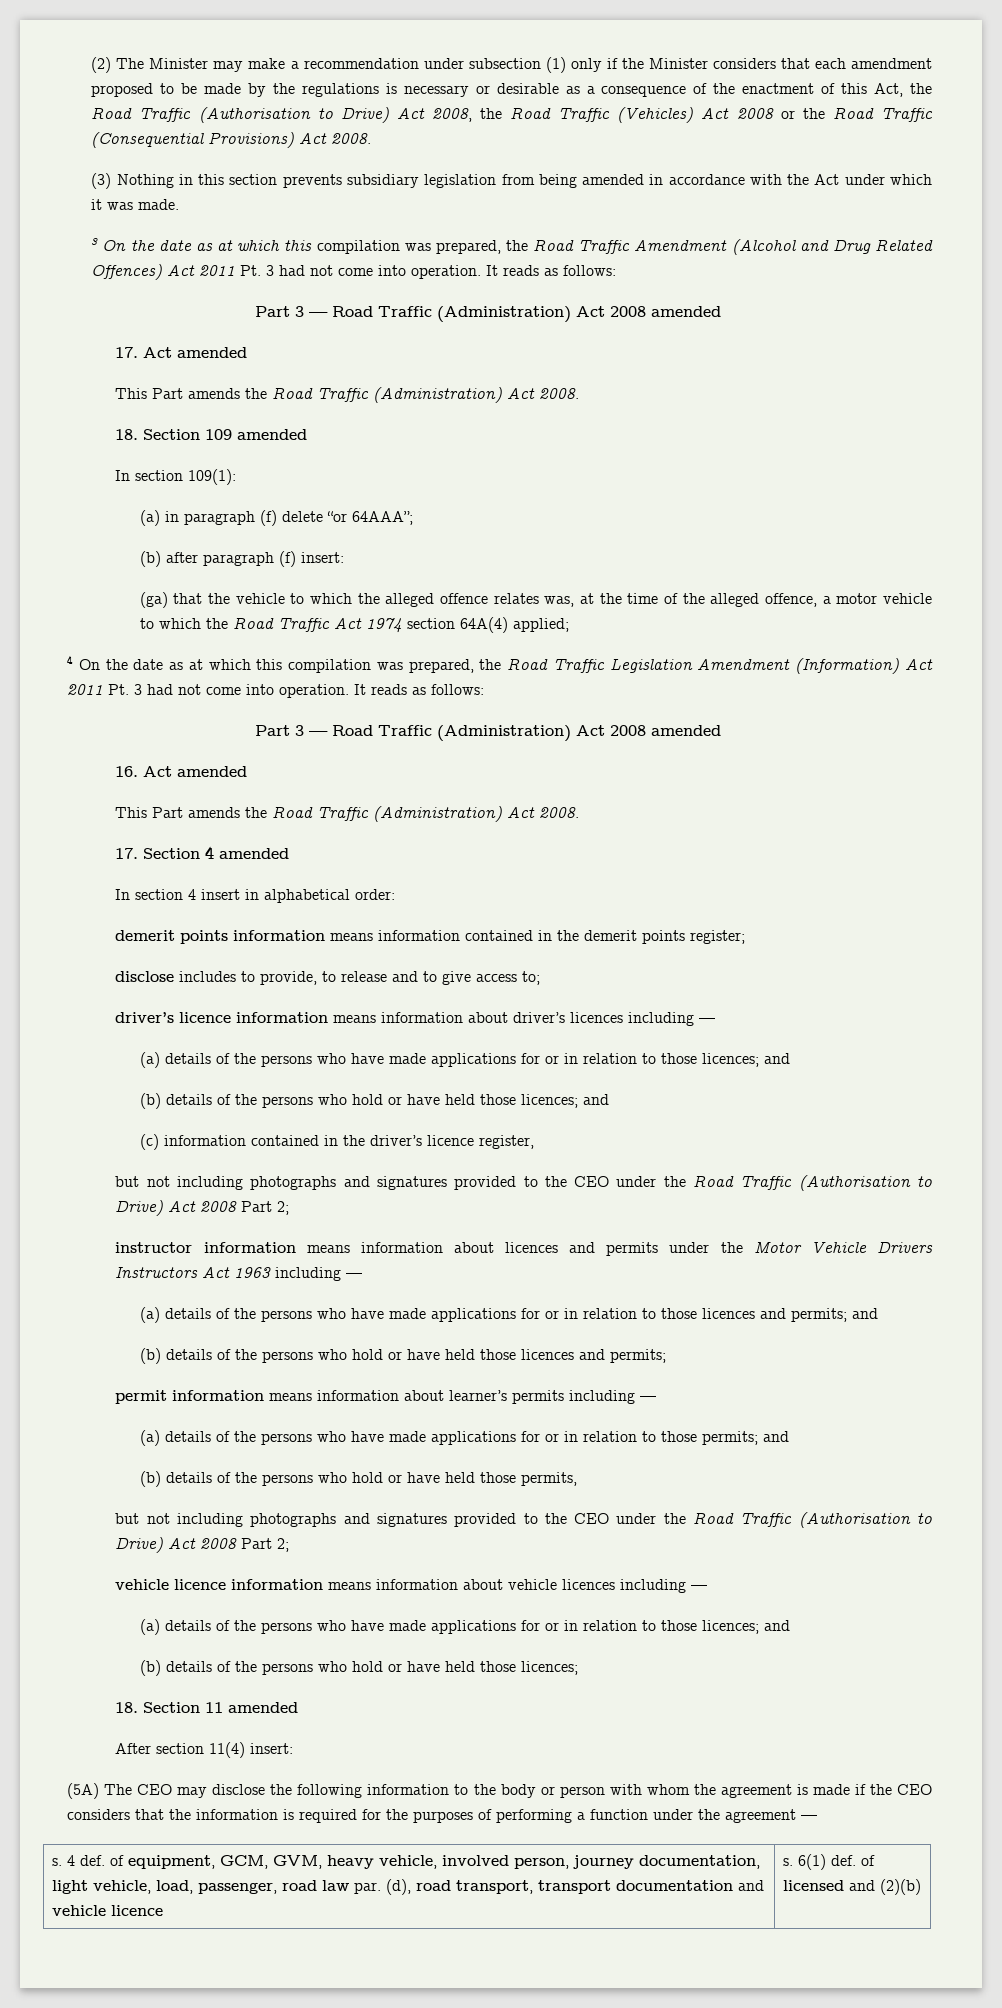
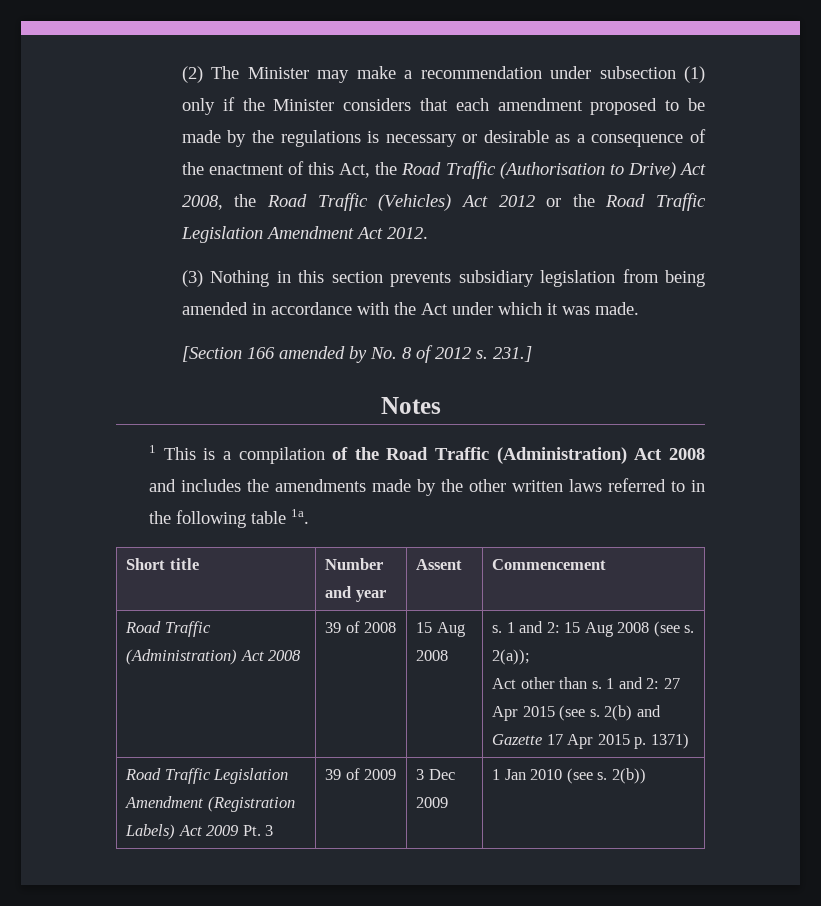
- (2) The Minister may make a recommendation under subsection (1) only if the Minister considers that each amendment proposed to be made by the regulations is necessary or desirable as a consequence of the enactment of this Act, the Road Traffic (Authorisation to Drive) Act 2008, the Road Traffic (Vehicles) Act 2008 or the Road Traffic (Consequential Provisions) Act 2008.
+ (2) The Minister may make a recommendation under subsection (1) only if the Minister considers that each amendment proposed to be made by the regulations is necessary or desirable as a consequence of the enactment of this Act, the Road Traffic (Authorisation to Drive) Act 2008, the Road Traffic (Vehicles) Act 2012 or the Road Traffic Legislation Amendment Act 2012.
- 3 On the date as at which this compilation was prepared, the Road Traffic Amendment (Alcohol and Drug Related Offences) Act 2011 Pt. 3 had not come into operation. It reads as follows:
- Part 3 — Road Traffic (Administration) Act 2008 amended
- 17. Act amended
- This Part amends the Road Traffic (Administration) Act 2008.
- 18. Section 109 amended
- In section 109(1):
- (a) in paragraph (f) delete “or 64AAA”;
- (b) after paragraph (f) insert:
- (ga) that the vehicle to which the alleged offence relates was, at the time of the alleged offence, a motor vehicle to which the Road Traffic Act 1974 section 64A(4) applied;
- 4 On the date as at which this compilation was prepared, the Road Traffic Legislation Amendment (Information) Act 2011 Pt. 3 had not come into operation. It reads as follows:
- Part 3 — Road Traffic (Administration) Act 2008 amended
- 16. Act amended
- This Part amends the Road Traffic (Administration) Act 2008.
- 17. Section 4 amended
- In section 4 insert in alphabetical order:
- demerit points information means information contained in the demerit points register;
- disclose includes to provide, to release and to give access to;
- driver’s licence information means information about driver’s licences including —
- (a) details of the persons who have made applications for or in relation to those licences; and
- (b) details of the persons who hold or have held those licences; and
- (c) information contained in the driver’s licence register,
- but not including photographs and signatures provided to the CEO under the Road Traffic (Authorisation to Drive) Act 2008 Part 2;
- instructor information means information about licences and permits under the Motor Vehicle Drivers Instructors Act 1963 including —
- (a) details of the persons who have made applications for or in relation to those licences and permits; and
- (b) details of the persons who hold or have held those licences and permits;
- permit information means information about learner’s permits including —
- (a) details of the persons who have made applications for or in relation to those permits; and
- (b) details of the persons who hold or have held those permits,
- but not including photographs and signatures provided to the CEO under the Road Traffic (Authorisation to Drive) Act 2008 Part 2;
- vehicle licence information means information about vehicle licences including —
- (a) details of the persons who have made applications for or in relation to those licences; and
- (b) details of the persons who hold or have held those licences;
- 18. Section 11 amended
- After section 11(4) insert:
- (5A) The CEO may disclose the following information to the body or person with whom the agreement is made if the CEO considers that the information is required for the purposes of performing a function under the agreement —
- s. 4 def. of equipment, GCM, GVM, heavy vehicle, involved person, journey documentation, light vehicle, load, passenger, road law par. (d), road transport, transport documentation and vehicle licence | s. 6(1) def. of licensed and (2)(b)
+ [Section 166 amended by No. 8 of 2012 s. 231.]
+ Notes
+ 1 This is a compilation of the Road Traffic (Administration) Act 2008 and includes the amendments made by the other written laws referred to in the following table 1a.
+ Short title | Number and year | Assent | Commencement
+ Road Traffic (Administration) Act 2008 | 39 of 2008 | 15 Aug 2008 | s. 1 and 2: 15 Aug 2008 (see s. 2(a));
+ Act other than s. 1 and 2: 27 Apr 2015 (see s. 2(b) and Gazette 17 Apr 2015 p. 1371)
+ Road Traffic Legislation Amendment (Registration Labels) Act 2009 Pt. 3 | 39 of 2009 | 3 Dec 2009 | 1 Jan 2010 (see s. 2(b))

